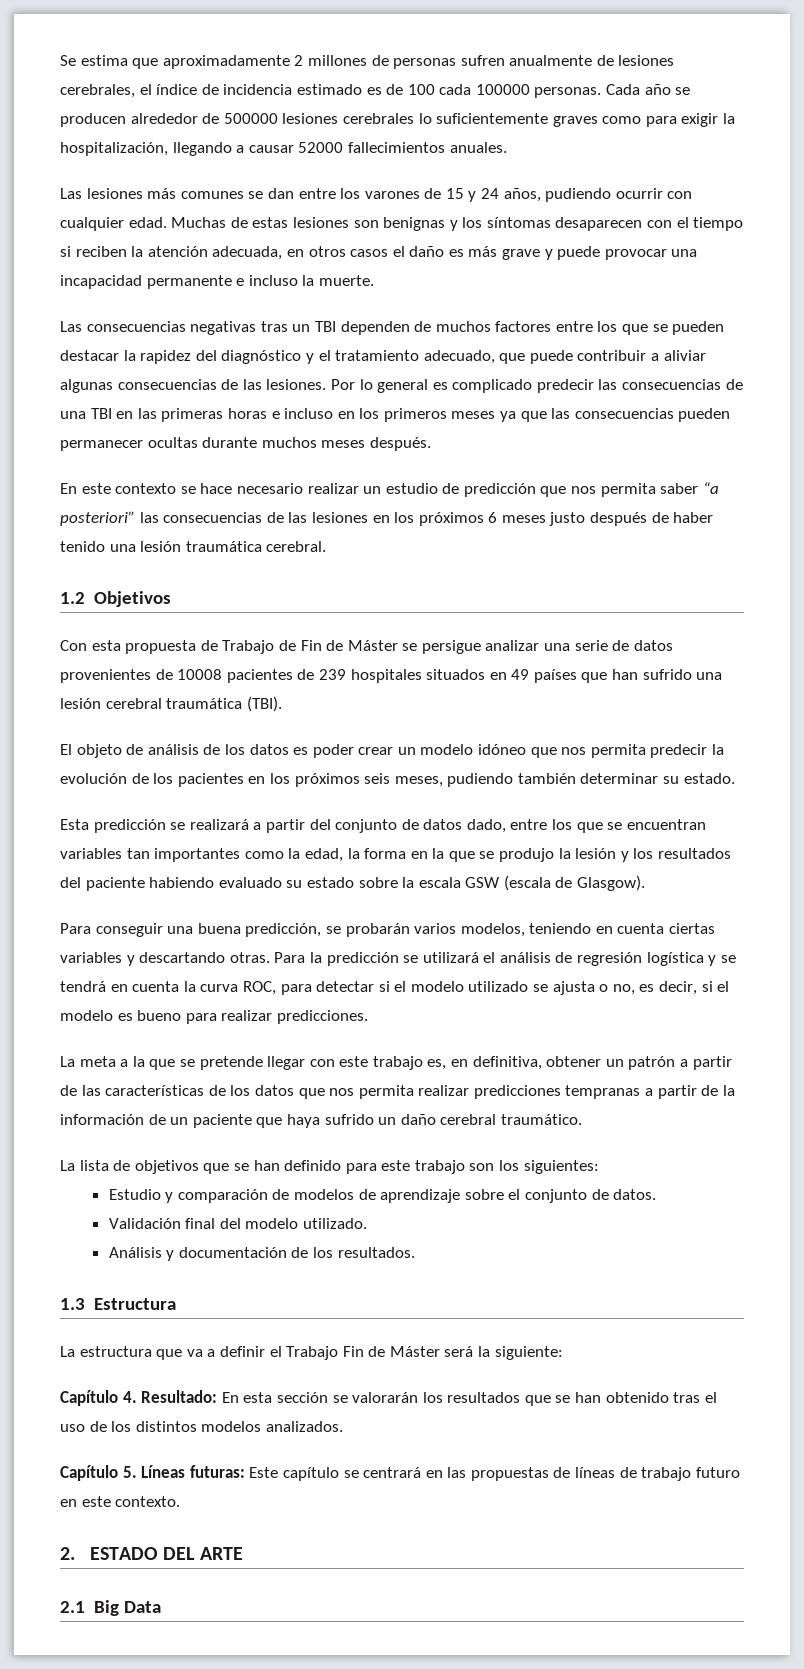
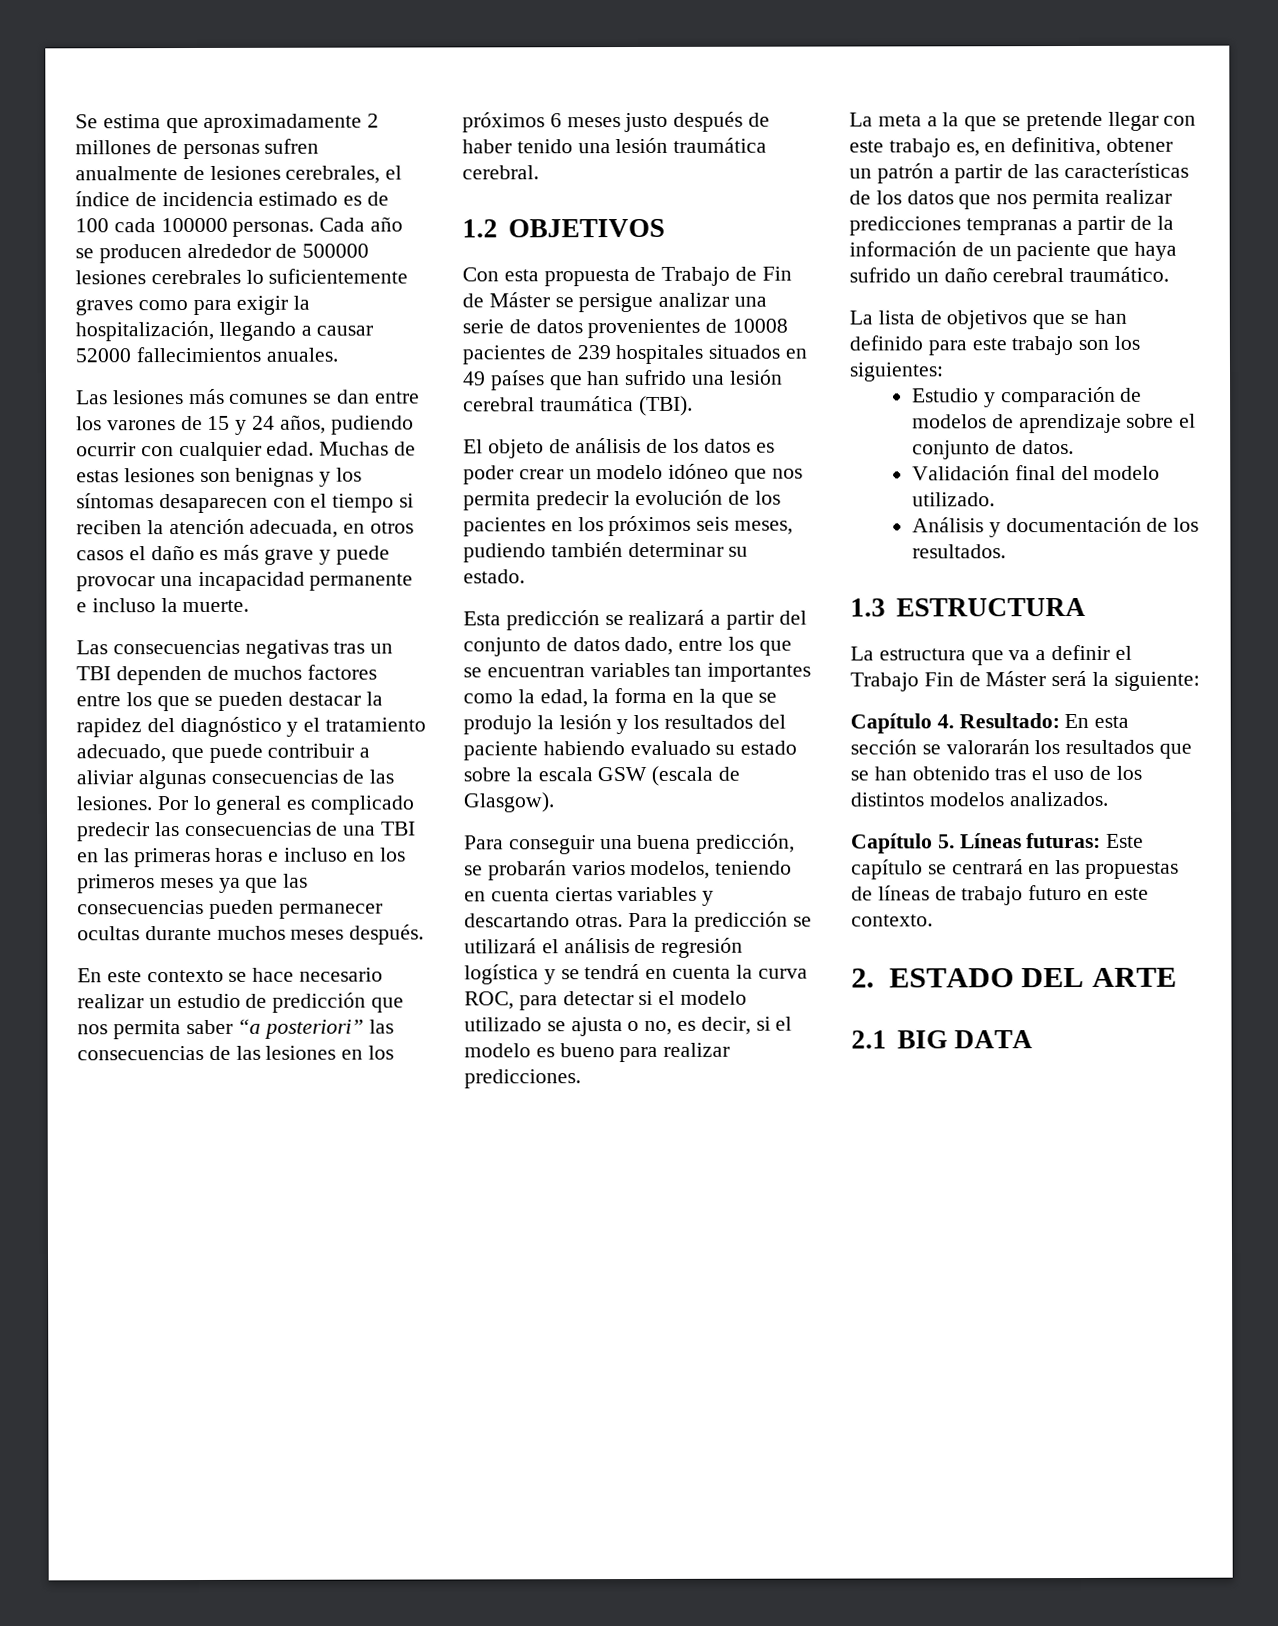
- 1.2 Objetivos
+ 1.2 OBJETIVOS
- 1.3 Estructura
+ 1.3 ESTRUCTURA
- 2.1 Big Data
+ 2.1 BIG DATA

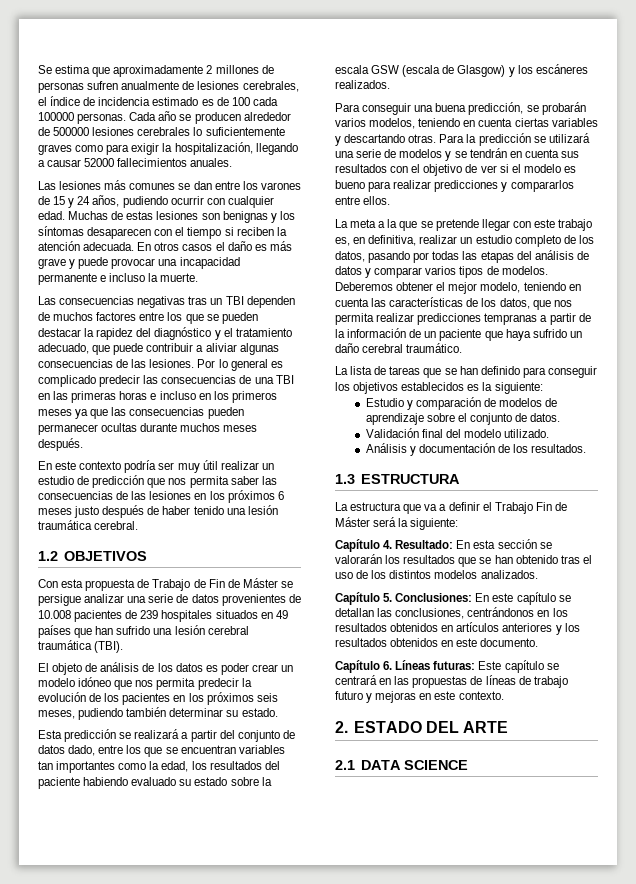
- Muchas de estas lesiones son benignas y los síntomas desaparecen con el tiempo si reciben la atención adecuada, en otros casos el daño es más grave y puede provocar una incapacidad permanente e incluso la muerte.
+ Muchas de estas lesiones son benignas y los síntomas desaparecen con el tiempo si reciben la atención adecuada. En otros casos el daño es más grave y puede provocar una incapacidad permanente e incluso la muerte.
- En este contexto se hace necesario realizar un estudio de predicción que nos permita saber “a posteriori” las consecuencias de las lesiones en los próximos 6 meses justo después de haber tenido una lesión traumática cerebral.
+ En este contexto podría ser muy útil realizar un estudio de predicción que nos permita saber las consecuencias de las lesiones en los próximos 6 meses justo después de haber tenido una lesión traumática cerebral.
- Con esta propuesta de Trabajo de Fin de Máster se persigue analizar una serie de datos provenientes de 10008 pacientes de 239 hospitales situados en 49 países que han sufrido una lesión cerebral traumática (TBI).
+ Con esta propuesta de Trabajo de Fin de Máster se persigue analizar una serie de datos provenientes de 10.008 pacientes de 239 hospitales situados en 49 países que han sufrido una lesión cerebral traumática (TBI).
- Esta predicción se realizará a partir del conjunto de datos dado, entre los que se encuentran variables tan importantes como la edad, la forma en la que se produjo la lesión y los resultados del paciente habiendo evaluado su estado sobre la escala GSW (escala de Glasgow).
+ Esta predicción se realizará a partir del conjunto de datos dado, entre los que se encuentran variables tan importantes como la edad, los resultados del paciente habiendo evaluado su estado sobre la escala GSW (escala de Glasgow) y los escáneres realizados.
- Para la predicción se utilizará el análisis de regresión logística y se tendrá en cuenta la curva ROC, para detectar si el modelo utilizado se ajusta o no, es decir, si el modelo es bueno para realizar predicciones.
+ Para la predicción se utilizará una serie de modelos y se tendrán en cuenta sus resultados con el objetivo de ver si el modelo es bueno para realizar predicciones y compararlos entre ellos.
- La meta a la que se pretende llegar con este trabajo es, en definitiva, obtener un patrón a partir de las características de los datos que nos permita realizar predicciones tempranas a partir de la información de un paciente que haya sufrido un daño cerebral traumático.
+ La meta a la que se pretende llegar con este trabajo es, en definitiva, realizar un estudio completo de los datos, pasando por todas las etapas del análisis de datos y comparar varios tipos de modelos. Deberemos obtener el mejor modelo, teniendo en cuenta las características de los datos, que nos permita realizar predicciones tempranas a partir de la información de un paciente que haya sufrido un daño cerebral traumático.
- La lista de objetivos que se han definido para este trabajo son los siguientes:
+ La lista de tareas que se han definido para conseguir los objetivos establecidos es la siguiente:
- Capítulo 5. Líneas futuras: Este capítulo se centrará en las propuestas de líneas de trabajo futuro en este contexto.
+ Capítulo 5. Conclusiones: En este capítulo se detallan las conclusiones, centrándonos en los resultados obtenidos en artículos anteriores y los resultados obtenidos en este documento.
+ Capítulo 6. Líneas futuras: Este capítulo se centrará en las propuestas de líneas de trabajo futuro y mejoras en este contexto.
- 2.1 BIG DATA
+ 2.1 DATA SCIENCE

